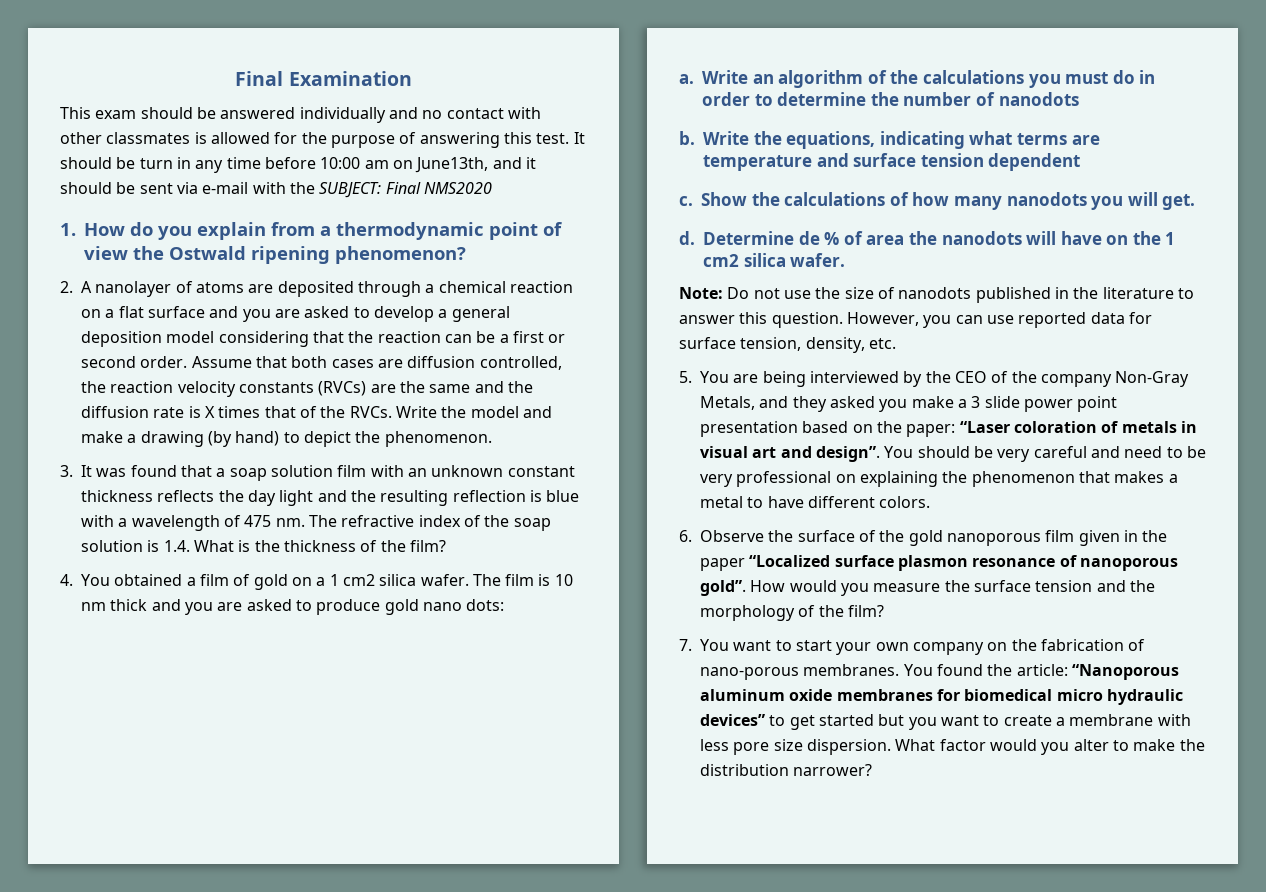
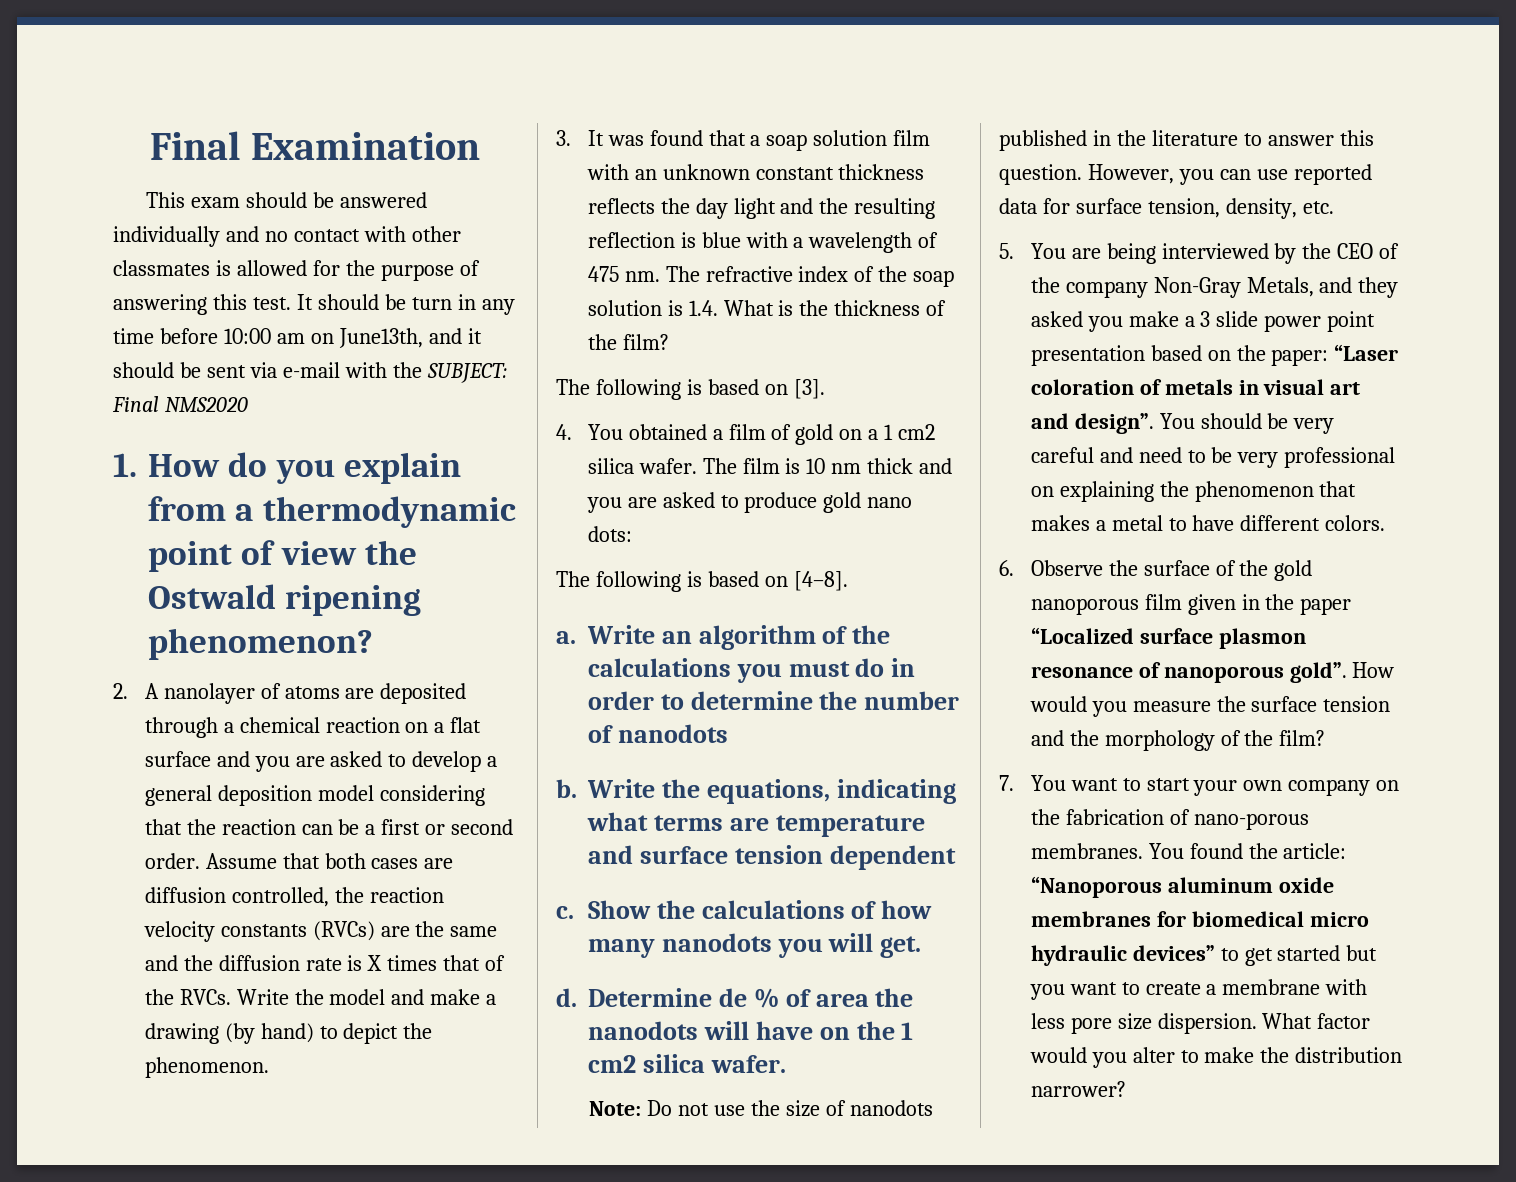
+ The following is based on [3].
+ The following is based on [4–8].

